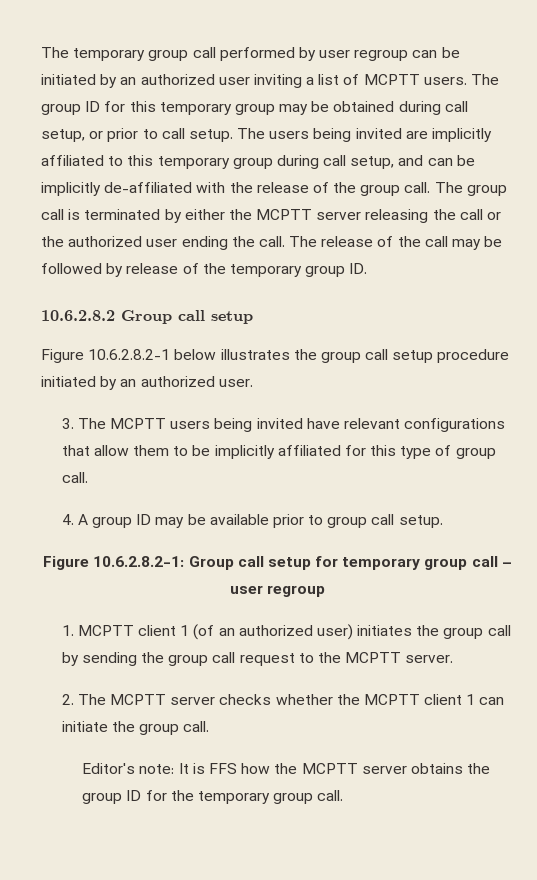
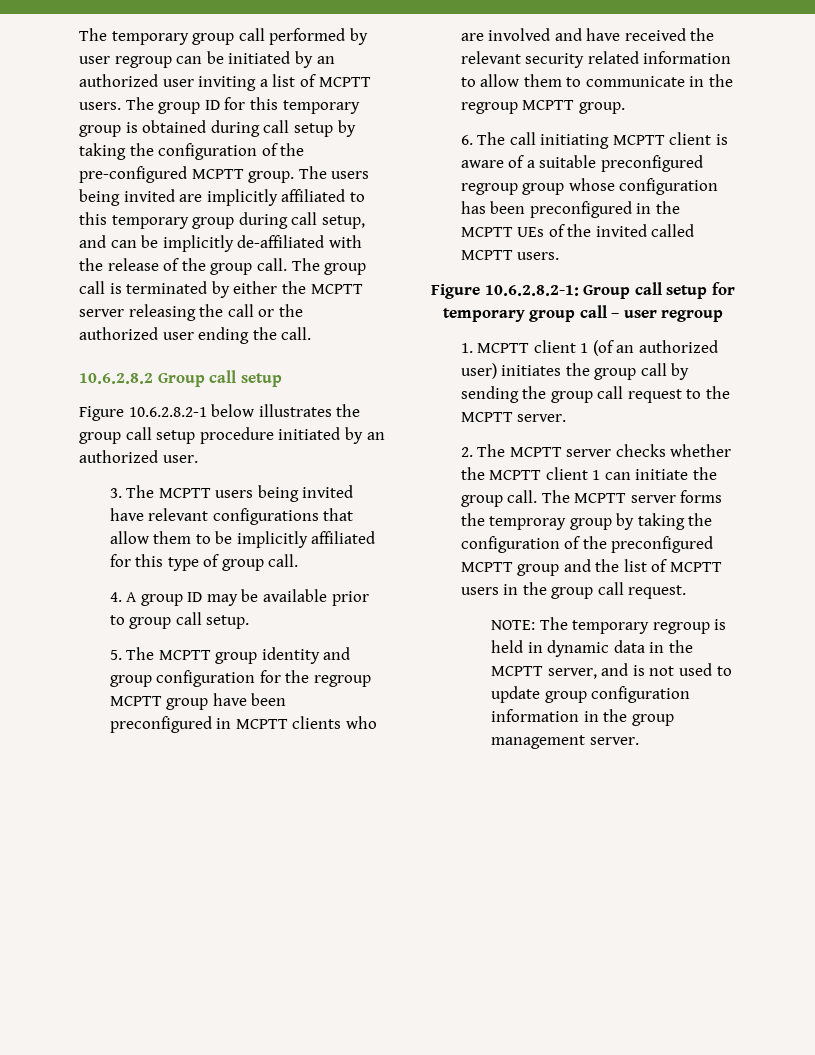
- The group ID for this temporary group may be obtained during call setup, or prior to call setup.
+ The group ID for this temporary group is obtained during call setup by taking the configuration of the pre-configured MCPTT group.
- The release of the call may be followed by release of the temporary group ID.
+ 5. The MCPTT group identity and group configuration for the regroup MCPTT group have been preconfigured in MCPTT clients who are involved and have received the relevant security related information to allow them to communicate in the regroup MCPTT group.
+ 6. The call initiating MCPTT client is aware of a suitable preconfigured regroup group whose configuration has been preconfigured in the MCPTT UEs of the invited called MCPTT users.
- 2. The MCPTT server checks whether the MCPTT client 1 can initiate the group call.
- Editor's note: It is FFS how the MCPTT server obtains the group ID for the temporary group call.
+ 2. The MCPTT server checks whether the MCPTT client 1 can initiate the group call. The MCPTT server forms the temproray group by taking the configuration of the preconfigured MCPTT group and the list of MCPTT users in the group call request.
+ NOTE: The temporary regroup is held in dynamic data in the MCPTT server, and is not used to update group configuration information in the group management server.

